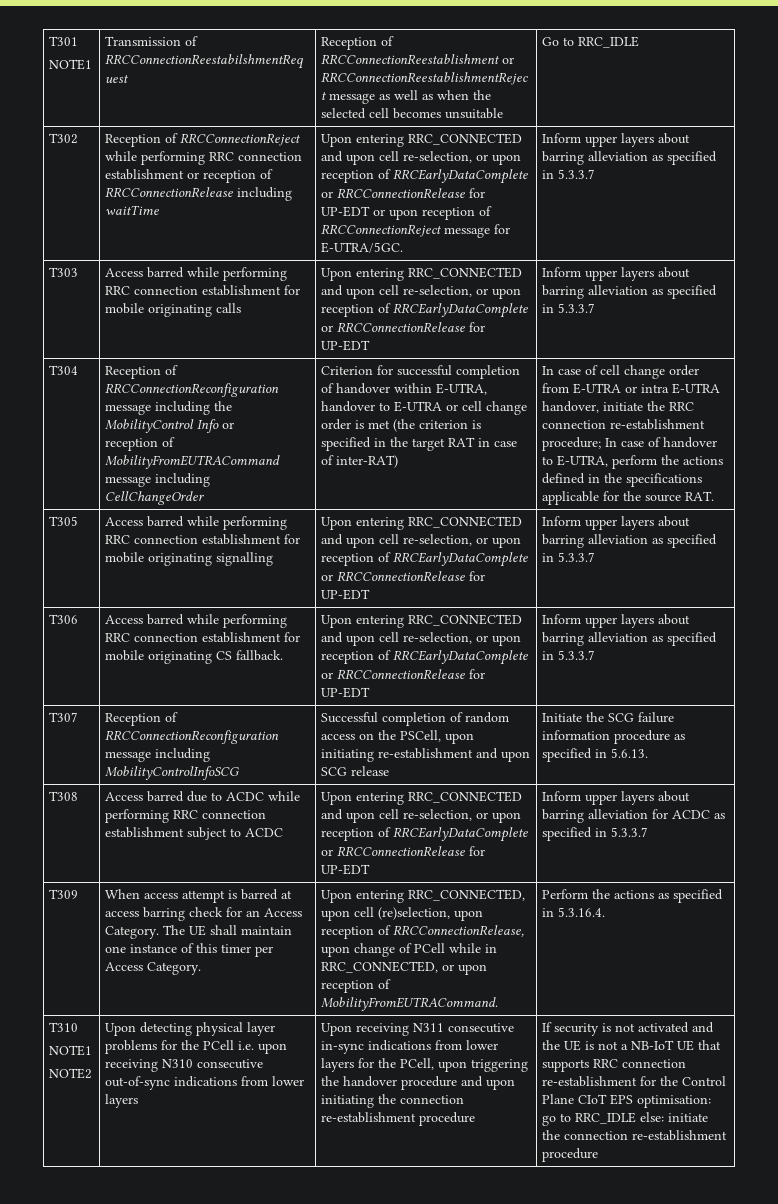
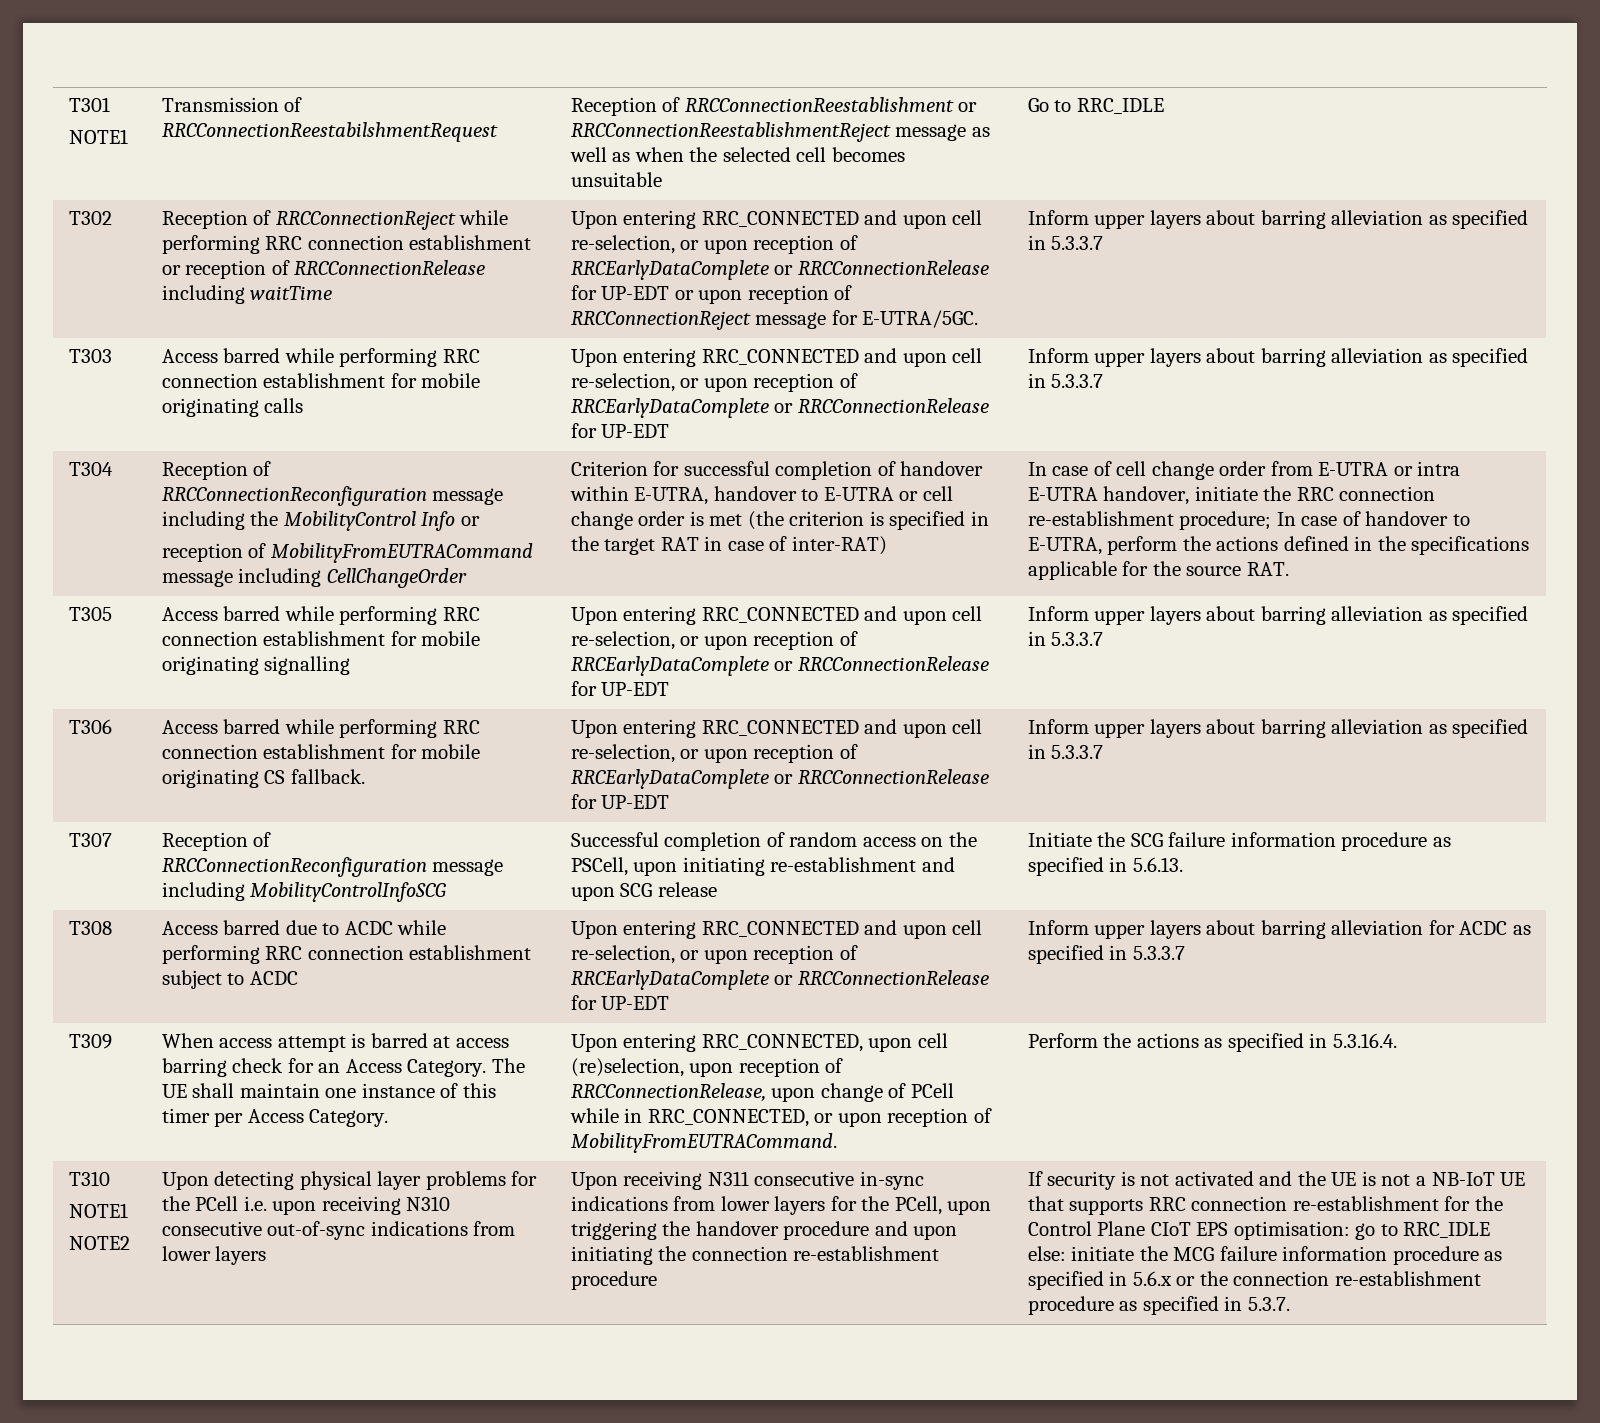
- If security is not activated and the UE is not a NB-IoT UE that supports RRC connection re-establishment for the Control Plane CIoT EPS optimisation: go to RRC_IDLE else: initiate the connection re-establishment procedure
+ If security is not activated and the UE is not a NB-IoT UE that supports RRC connection re-establishment for the Control Plane CIoT EPS optimisation: go to RRC_IDLE else: initiate the MCG failure information procedure as specified in 5.6.x or the connection re-establishment procedure as specified in 5.3.7.

